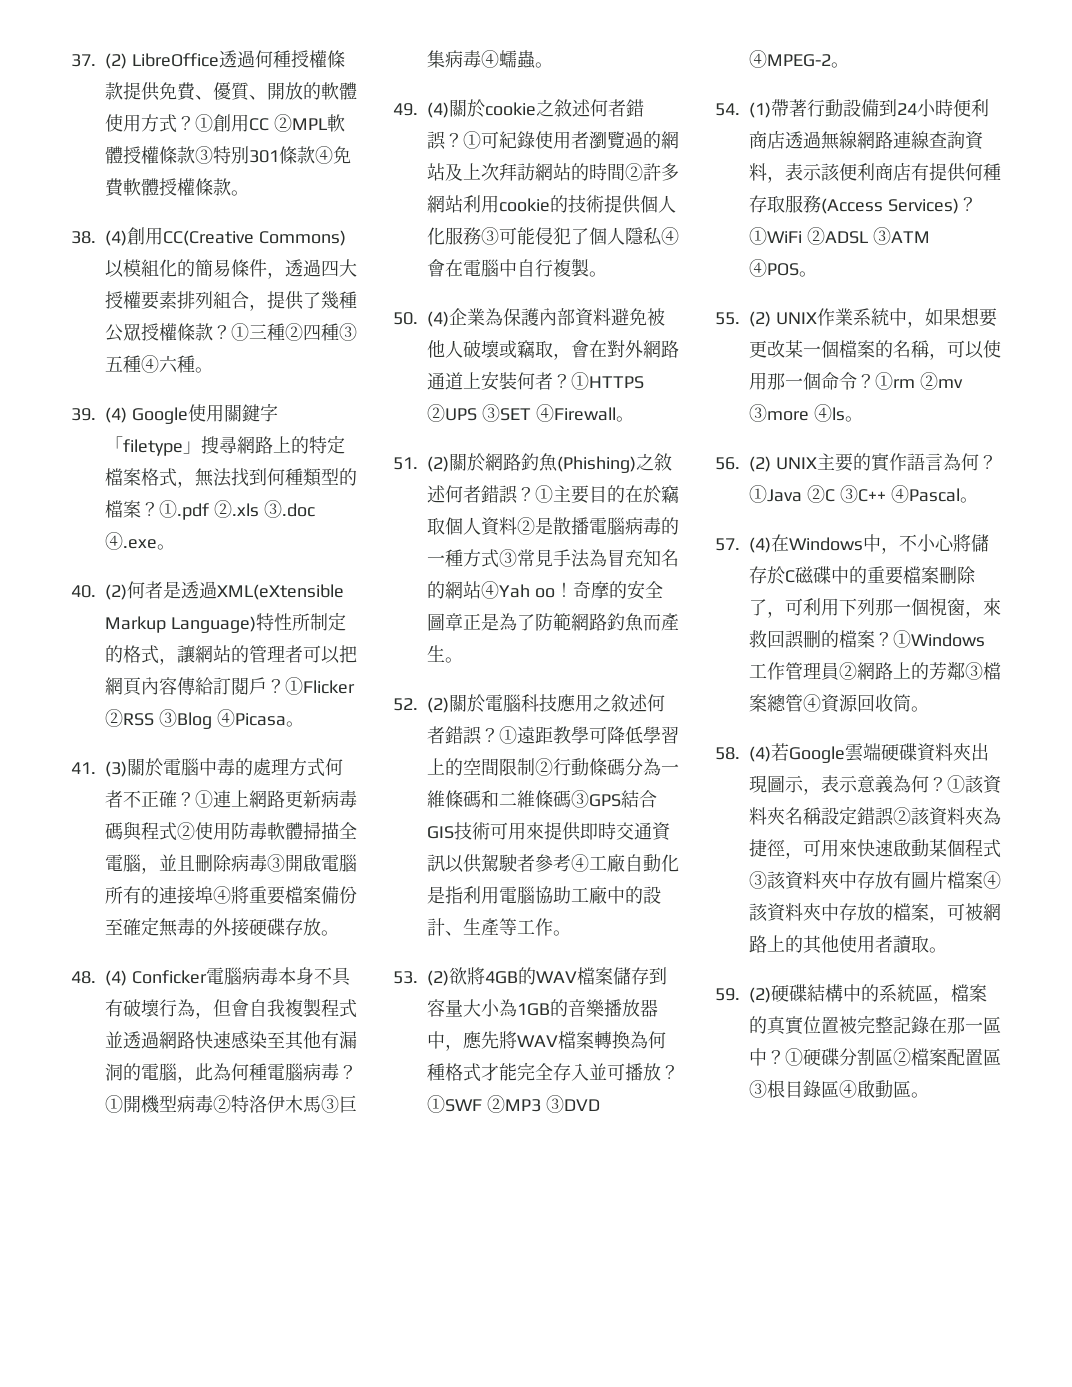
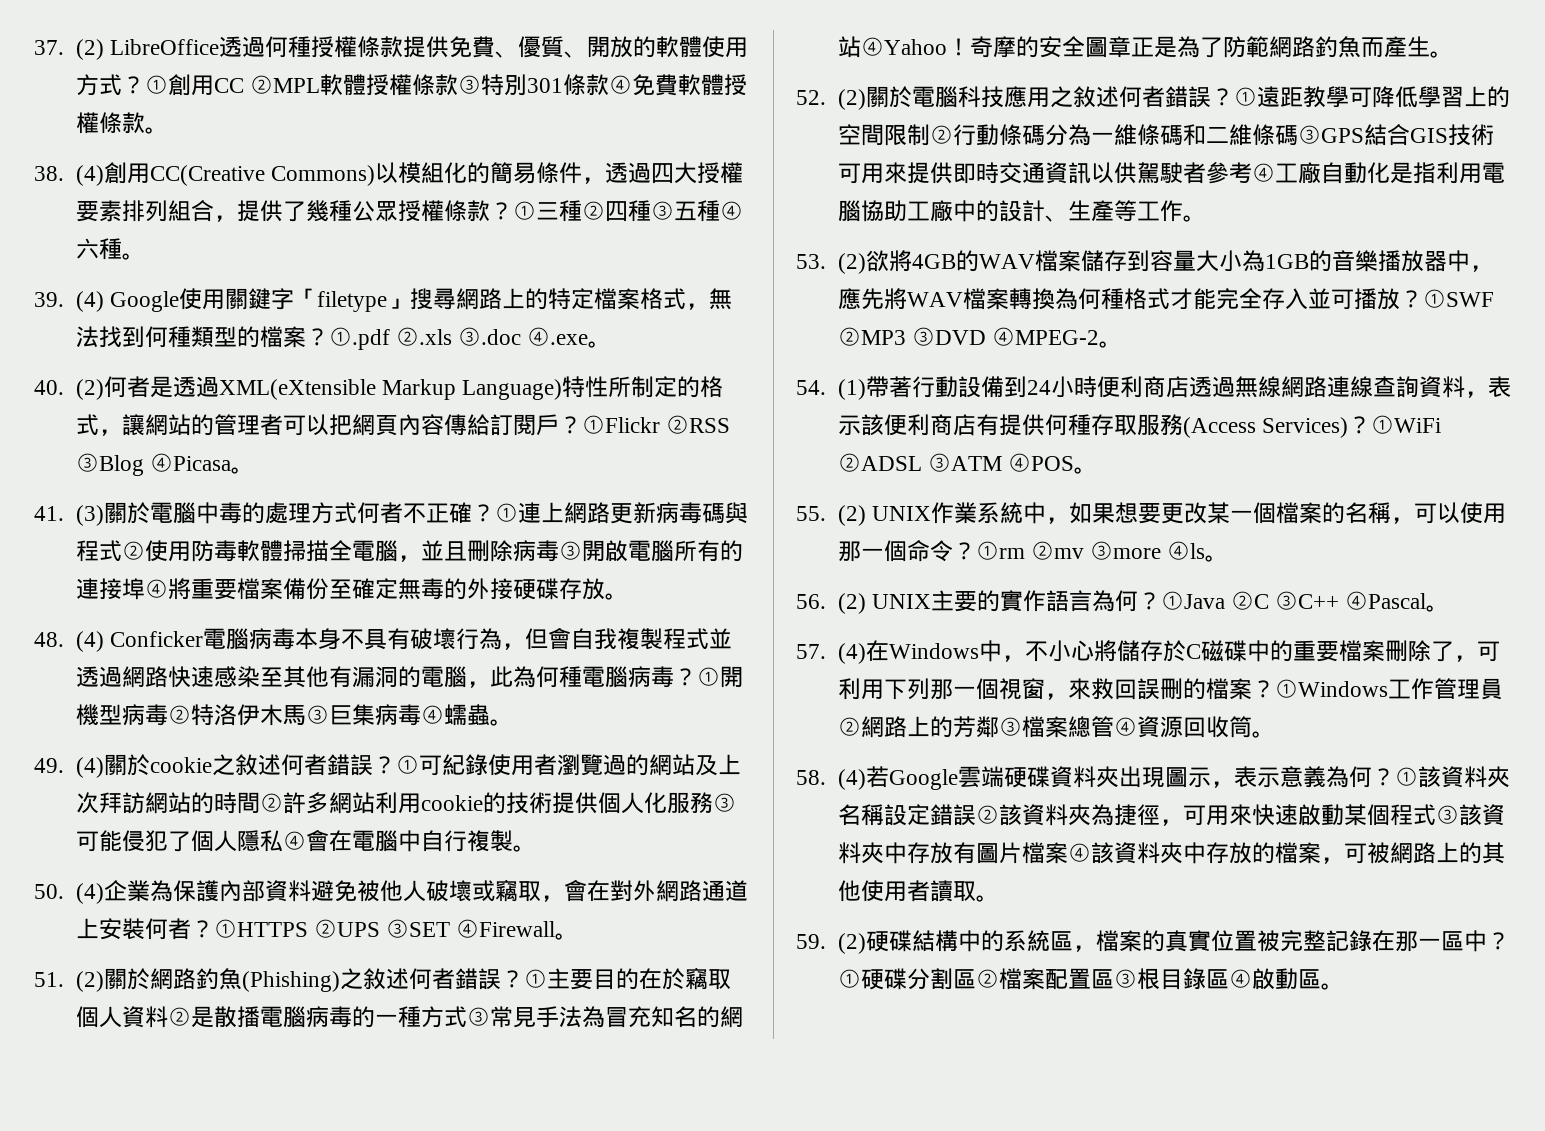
- ①Flicker ②RSS ③Blog ④Picasa。
+ ①Flickr ②RSS ③Blog ④Picasa。
- ①主要目的在於竊取個人資料②是散播電腦病毒的一種方式③常見手法為冒充知名的網站④Yah oo！
+ ①主要目的在於竊取個人資料②是散播電腦病毒的一種方式③常見手法為冒充知名的網站④Yahoo！

